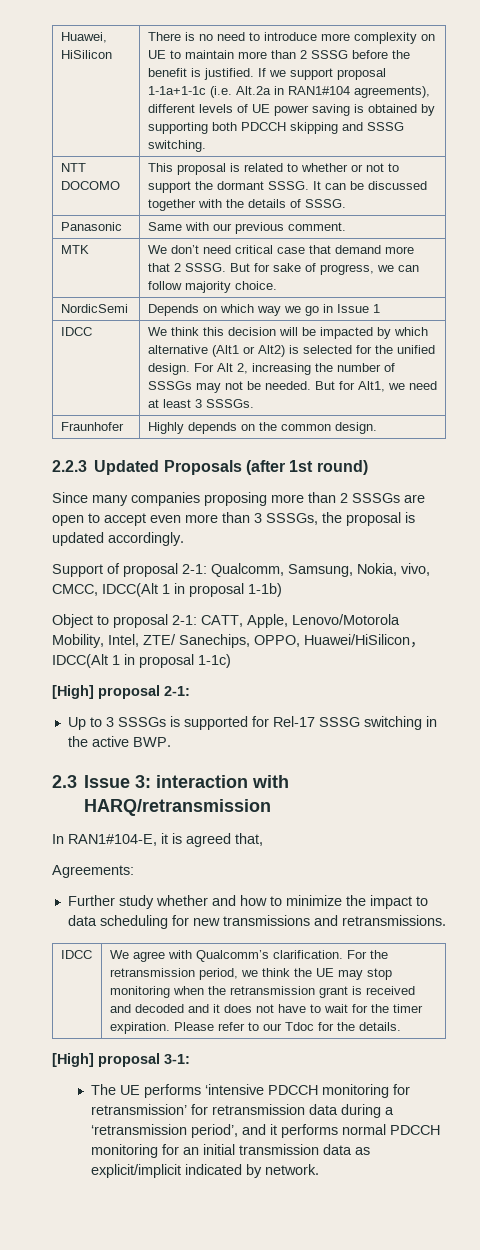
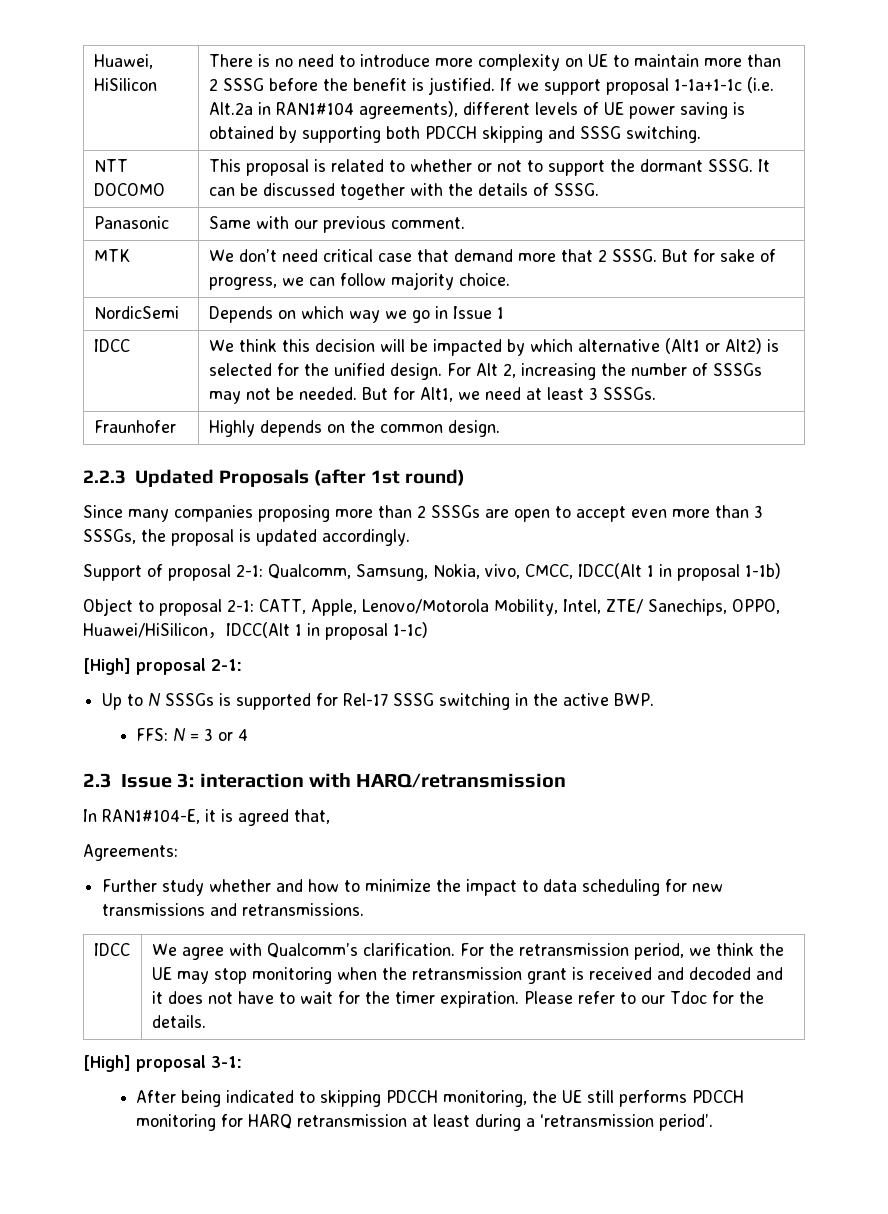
- Up to 3 SSSGs is supported for Rel-17 SSSG switching in the active BWP.
+ Up to N SSSGs is supported for Rel-17 SSSG switching in the active BWP.
+ FFS: N = 3 or 4
- The UE performs ‘intensive PDCCH monitoring for retransmission’ for retransmission data during a ‘retransmission period’, and it performs normal PDCCH monitoring for an initial transmission data as explicit/implicit indicated by network.
+ After being indicated to skipping PDCCH monitoring, the UE still performs PDCCH monitoring for HARQ retransmission at least during a ‘retransmission period’.

